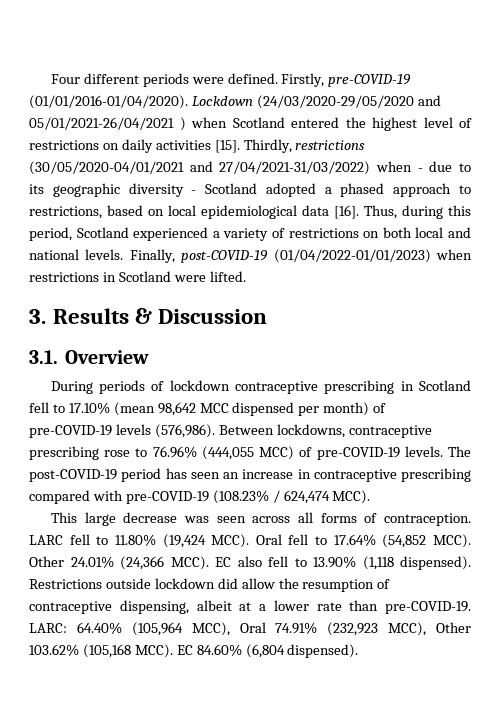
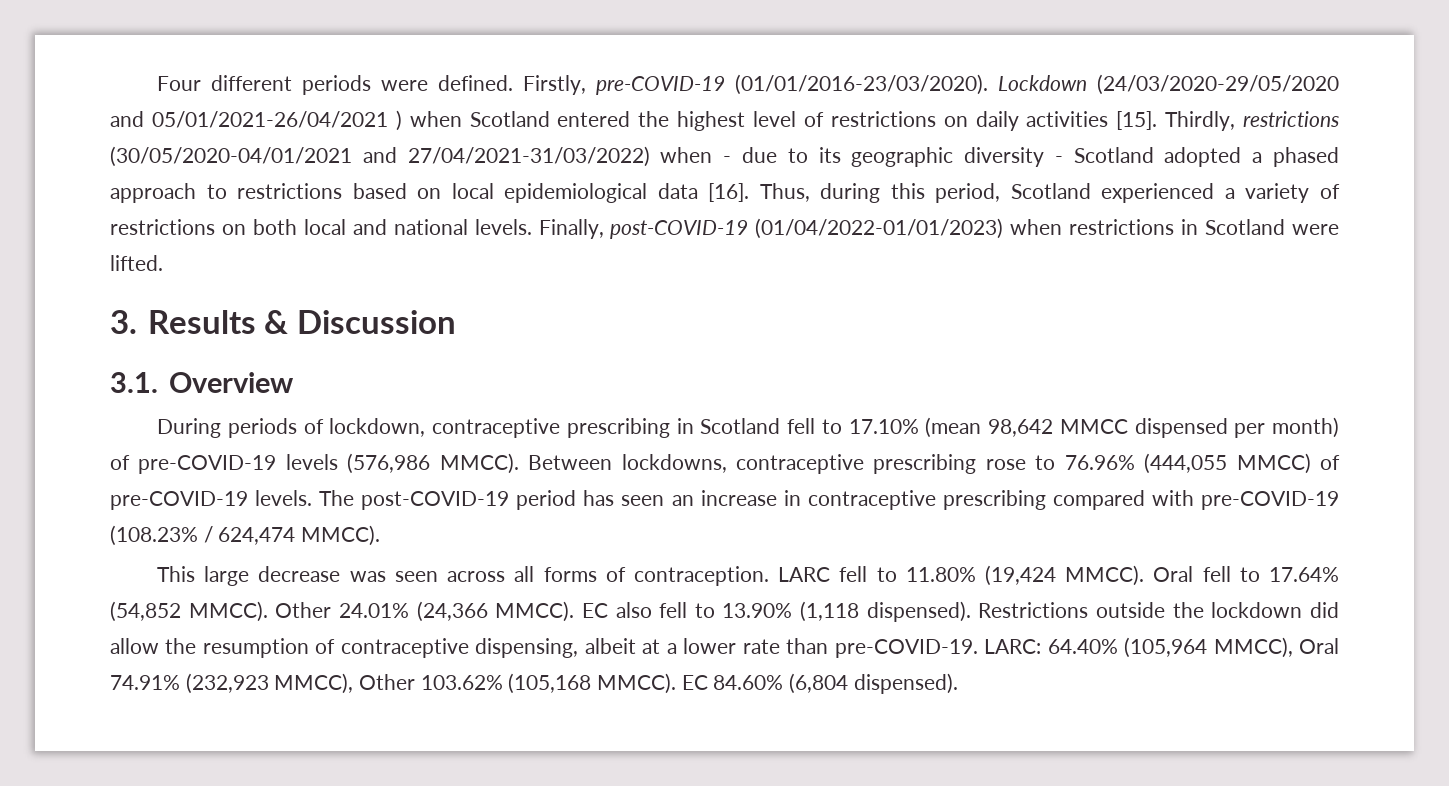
- Firstly, pre-COVID-19 (01/01/2016-01/04/2020).
+ Firstly, pre-COVID-19 (01/01/2016-23/03/2020).
- Thirdly, restrictions (30/05/2020-04/01/2021 and 27/04/2021-31/03/2022) when - due to its geographic diversity - Scotland adopted a phased approach to restrictions, based on local epidemiological data [16].
+ Thirdly, restrictions (30/05/2020-04/01/2021 and 27/04/2021-31/03/2022) when - due to its geographic diversity - Scotland adopted a phased approach to restrictions based on local epidemiological data [16].
- During periods of lockdown contraceptive prescribing in Scotland fell to 17.10% (mean 98,642 MCC dispensed per month) of pre-COVID-19 levels (576,986).
+ During periods of lockdown, contraceptive prescribing in Scotland fell to 17.10% (mean 98,642 MMCC dispensed per month) of pre-COVID-19 levels (576,986 MMCC).
- Between lockdowns, contraceptive prescribing rose to 76.96% (444,055 MCC) of pre-COVID-19 levels.
+ Between lockdowns, contraceptive prescribing rose to 76.96% (444,055 MMCC) of pre-COVID-19 levels.
- The post-COVID-19 period has seen an increase in contraceptive prescribing compared with pre-COVID-19 (108.23% / 624,474 MCC).
+ The post-COVID-19 period has seen an increase in contraceptive prescribing compared with pre-COVID-19 (108.23% / 624,474 MMCC).
- LARC fell to 11.80% (19,424 MCC).
+ LARC fell to 11.80% (19,424 MMCC).
- Oral fell to 17.64% (54,852 MCC).
+ Oral fell to 17.64% (54,852 MMCC).
- Other 24.01% (24,366 MCC).
+ Other 24.01% (24,366 MMCC).
- Restrictions outside lockdown did allow the resumption of contraceptive dispensing, albeit at a lower rate than pre-COVID-19.
+ Restrictions outside the lockdown did allow the resumption of contraceptive dispensing, albeit at a lower rate than pre-COVID-19.
- LARC: 64.40% (105,964 MCC), Oral 74.91% (232,923 MCC), Other 103.62% (105,168 MCC).
+ LARC: 64.40% (105,964 MMCC), Oral 74.91% (232,923 MMCC), Other 103.62% (105,168 MMCC).

